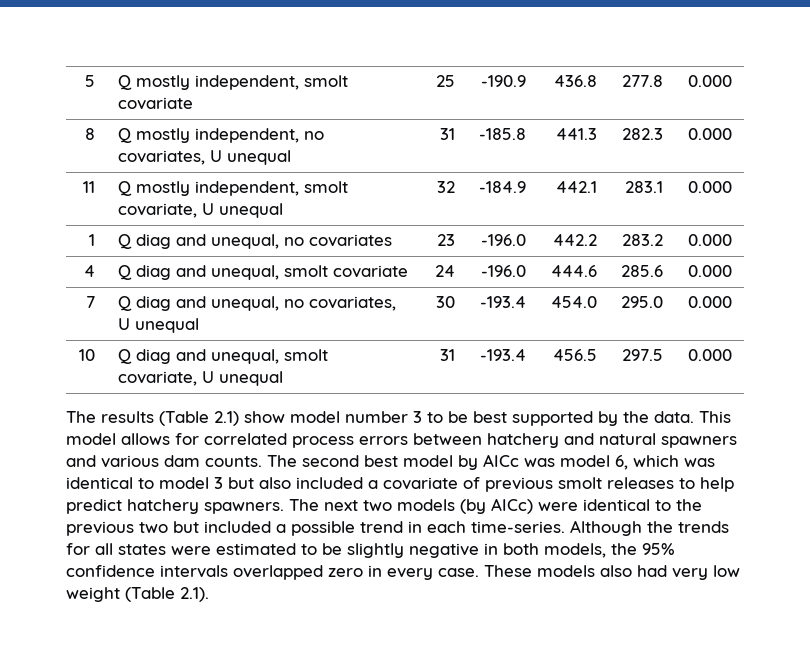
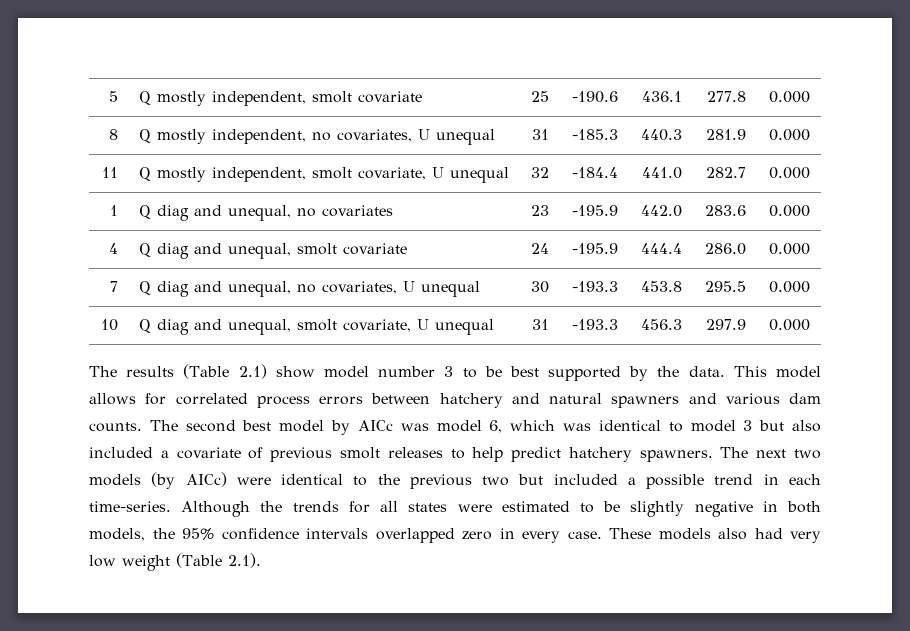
- 5 | Q mostly independent, smolt covariate | 25 | -190.9 | 436.8 | 277.8 | 0.000
+ 5 | Q mostly independent, smolt covariate | 25 | -190.6 | 436.1 | 277.8 | 0.000
- 8 | Q mostly independent, no covariates, U unequal | 31 | -185.8 | 441.3 | 282.3 | 0.000
+ 8 | Q mostly independent, no covariates, U unequal | 31 | -185.3 | 440.3 | 281.9 | 0.000
- 11 | Q mostly independent, smolt covariate, U unequal | 32 | -184.9 | 442.1 | 283.1 | 0.000
+ 11 | Q mostly independent, smolt covariate, U unequal | 32 | -184.4 | 441.0 | 282.7 | 0.000
- 1 | Q diag and unequal, no covariates | 23 | -196.0 | 442.2 | 283.2 | 0.000
+ 1 | Q diag and unequal, no covariates | 23 | -195.9 | 442.0 | 283.6 | 0.000
- 4 | Q diag and unequal, smolt covariate | 24 | -196.0 | 444.6 | 285.6 | 0.000
+ 4 | Q diag and unequal, smolt covariate | 24 | -195.9 | 444.4 | 286.0 | 0.000
- 7 | Q diag and unequal, no covariates, U unequal | 30 | -193.4 | 454.0 | 295.0 | 0.000
+ 7 | Q diag and unequal, no covariates, U unequal | 30 | -193.3 | 453.8 | 295.5 | 0.000
- 10 | Q diag and unequal, smolt covariate, U unequal | 31 | -193.4 | 456.5 | 297.5 | 0.000
+ 10 | Q diag and unequal, smolt covariate, U unequal | 31 | -193.3 | 456.3 | 297.9 | 0.000

